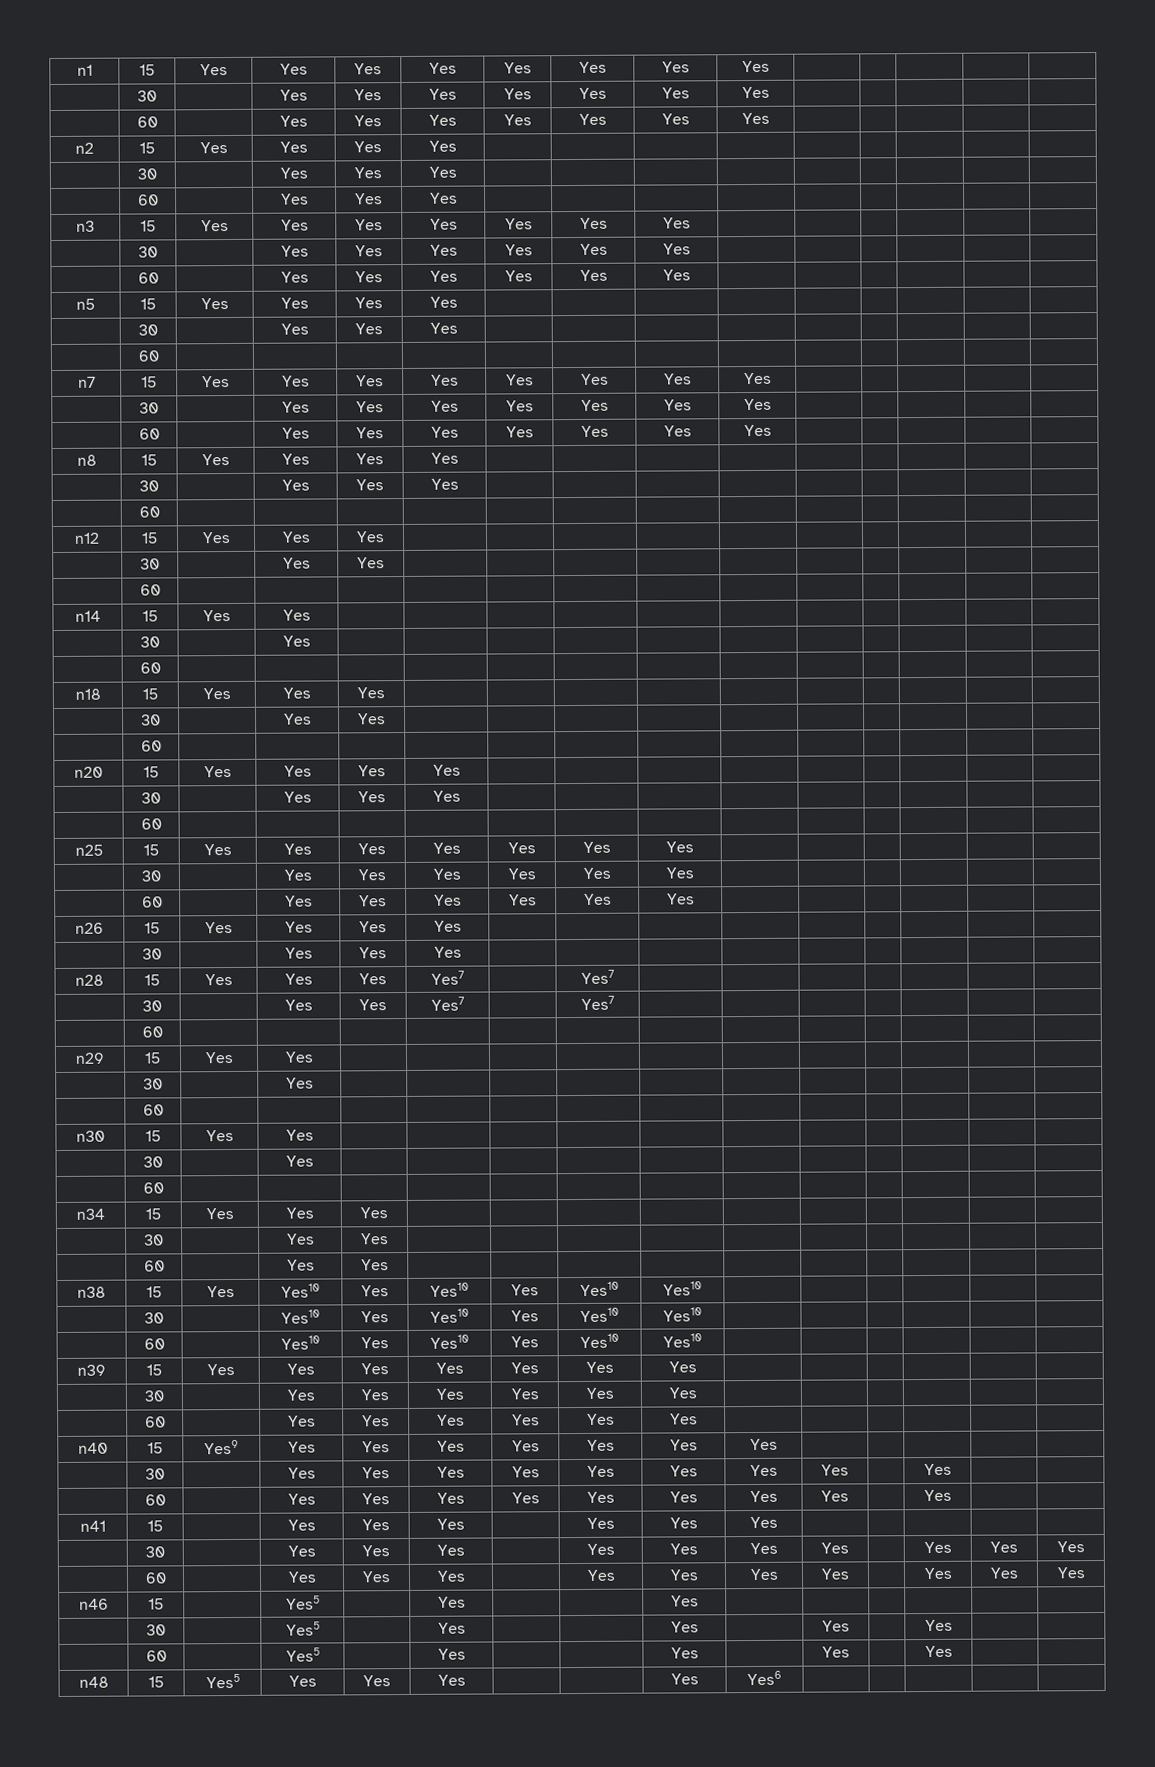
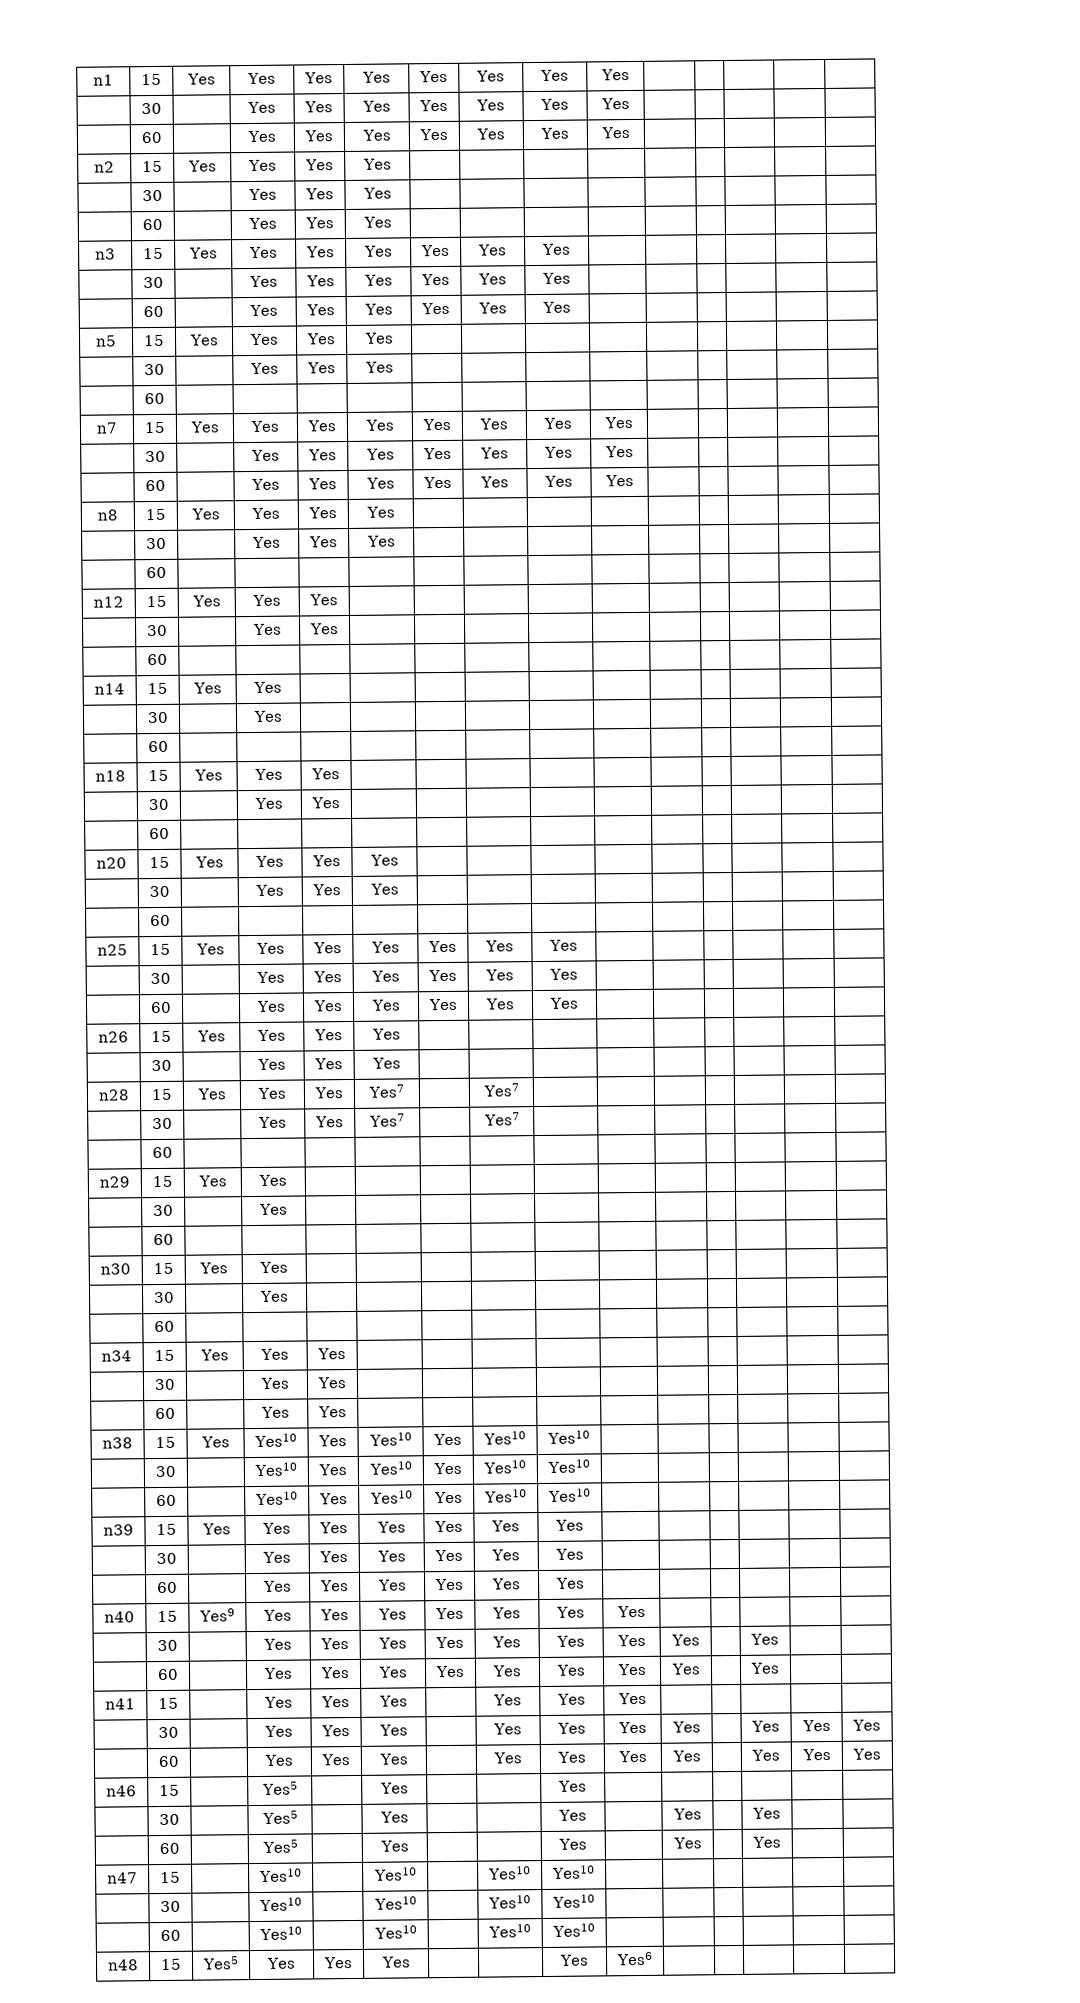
+ n47 | 15 | | Yes10 | | Yes10 | | Yes10 | Yes10 | | | | | |
+ | 30 | | Yes10 | | Yes10 | | Yes10 | Yes10 | | | | | |
+ | 60 | | Yes10 | | Yes10 | | Yes10 | Yes10 | | | | | |

